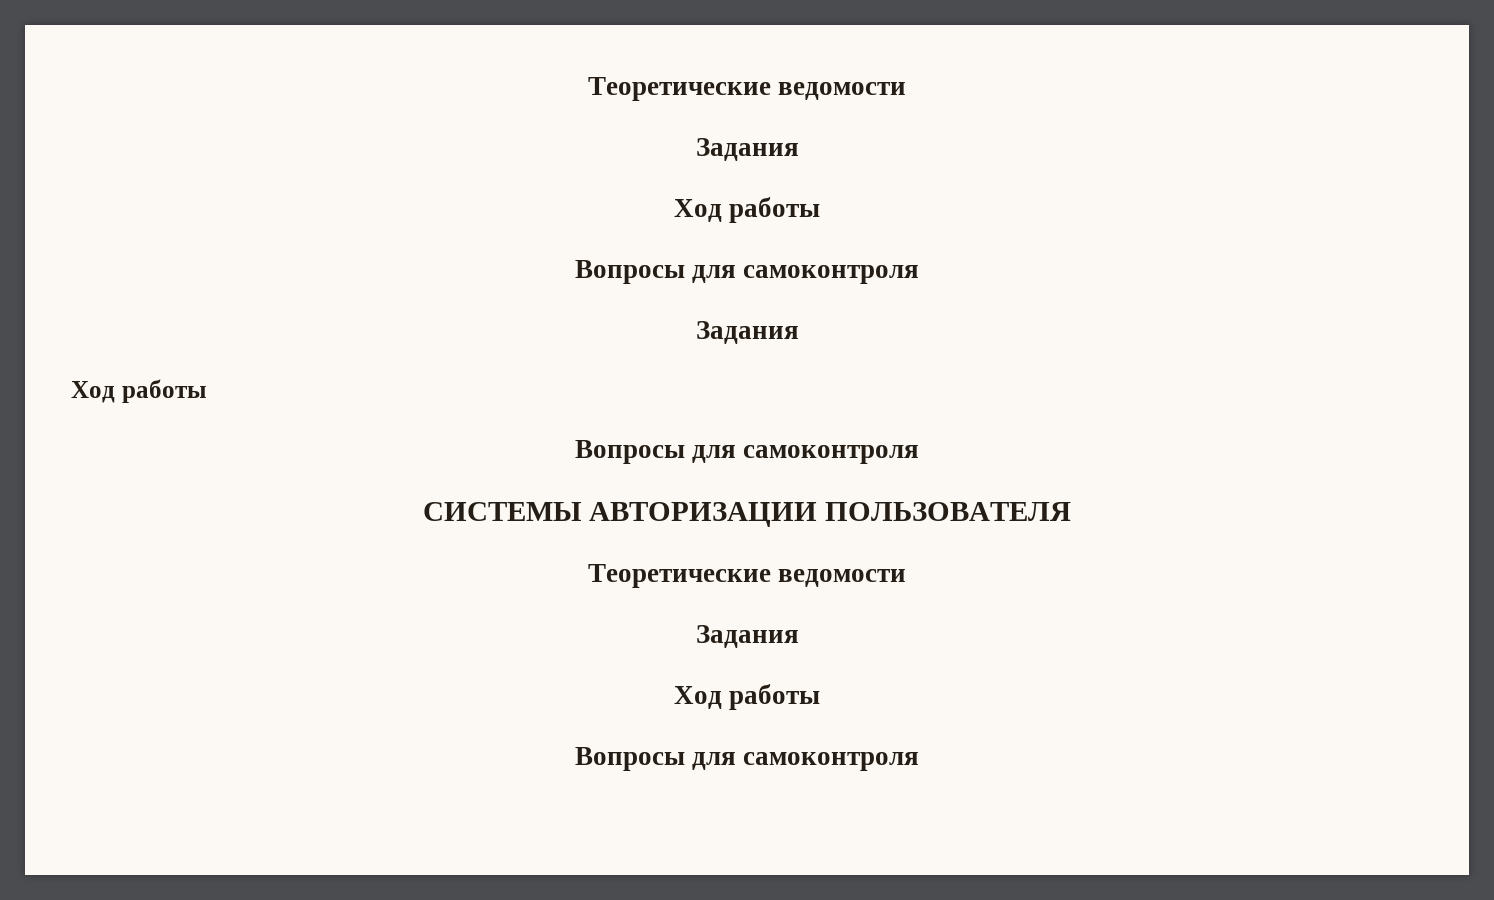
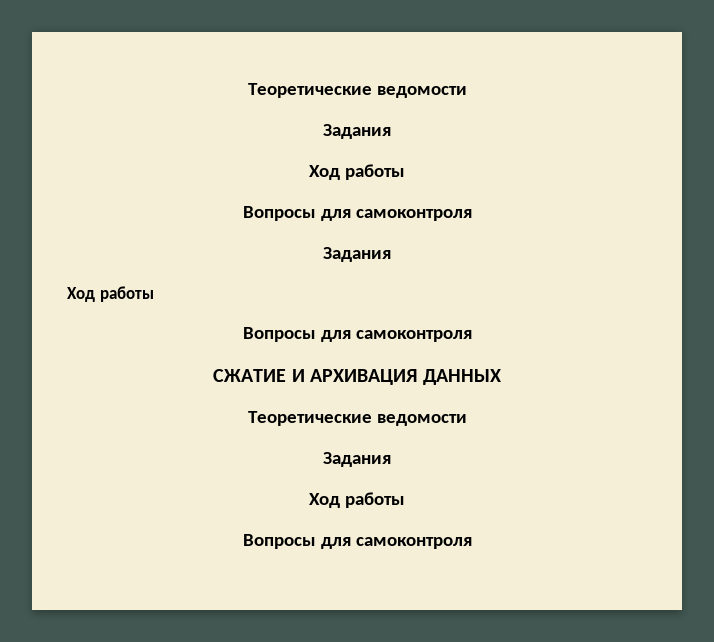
- СИСТЕМЫ АВТОРИЗАЦИИ ПОЛЬЗОВАТЕЛЯ
+ СЖАТИЕ И АРХИВАЦИЯ ДАННЫХ

